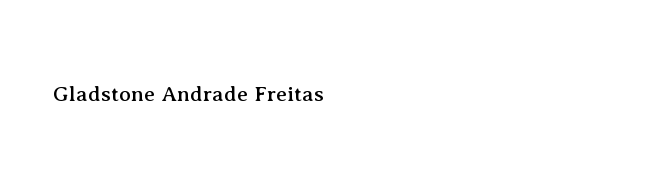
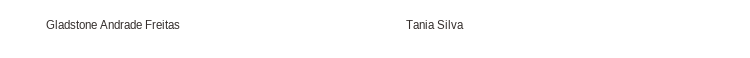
+ Tania Silva

